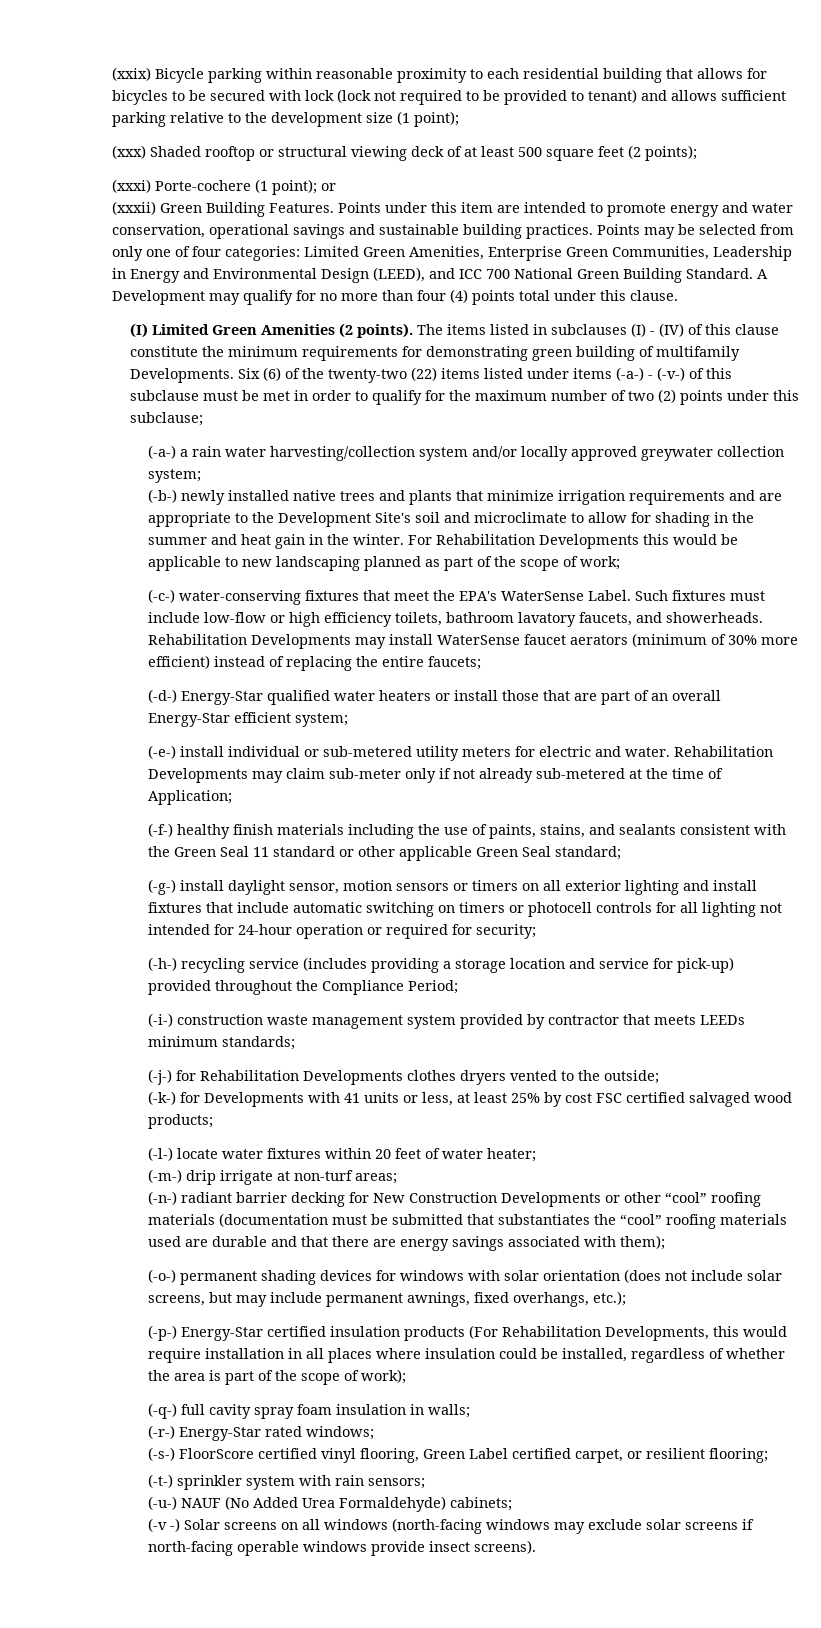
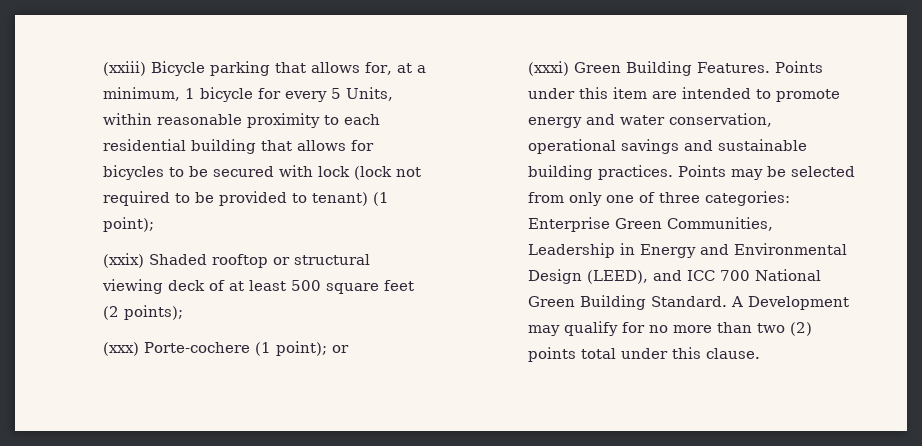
- (xxix) Bicycle parking within reasonable proximity to each residential building that allows for bicycles to be secured with lock (lock not required to be provided to tenant) and allows sufficient parking relative to the development size (1 point);
+ (xxiii) Bicycle parking that allows for, at a minimum, 1 bicycle for every 5 Units, within reasonable proximity to each residential building that allows for bicycles to be secured with lock (lock not required to be provided to tenant) (1 point);
- (xxx) Shaded rooftop or structural viewing deck of at least 500 square feet (2 points);
+ (xxix) Shaded rooftop or structural viewing deck of at least 500 square feet (2 points);
- (xxxi) Porte-cochere (1 point); or
+ (xxx) Porte-cochere (1 point); or
- (xxxii) Green Building Features.
+ (xxxi) Green Building Features.
- Points may be selected from only one of four categories: Limited Green Amenities, Enterprise Green Communities, Leadership in Energy and Environmental Design (LEED), and ICC 700 National Green Building Standard.
+ Points may be selected from only one of three categories: Enterprise Green Communities, Leadership in Energy and Environmental Design (LEED), and ICC 700 National Green Building Standard.
- A Development may qualify for no more than four (4) points total under this clause.
+ A Development may qualify for no more than two (2) points total under this clause.
- (I) Limited Green Amenities (2 points). The items listed in subclauses (I) - (IV) of this clause constitute the minimum requirements for demonstrating green building of multifamily Developments. Six (6) of the twenty-two (22) items listed under items (-a-) - (-v-) of this subclause must be met in order to qualify for the maximum number of two (2) points under this subclause;
- (-a-) a rain water harvesting/collection system and/or locally approved greywater collection system;
- (-b-) newly installed native trees and plants that minimize irrigation requirements and are appropriate to the Development Site's soil and microclimate to allow for shading in the summer and heat gain in the winter. For Rehabilitation Developments this would be applicable to new landscaping planned as part of the scope of work;
- (-c-) water-conserving fixtures that meet the EPA's WaterSense Label. Such fixtures must include low-flow or high efficiency toilets, bathroom lavatory faucets, and showerheads. Rehabilitation Developments may install WaterSense faucet aerators (minimum of 30% more efficient) instead of replacing the entire faucets;
- (-d-) Energy-Star qualified water heaters or install those that are part of an overall Energy-Star efficient system;
- (-e-) install individual or sub-metered utility meters for electric and water. Rehabilitation Developments may claim sub-meter only if not already sub-metered at the time of Application;
- (-f-) healthy finish materials including the use of paints, stains, and sealants consistent with the Green Seal 11 standard or other applicable Green Seal standard;
- (-g-) install daylight sensor, motion sensors or timers on all exterior lighting and install fixtures that include automatic switching on timers or photocell controls for all lighting not intended for 24-hour operation or required for security;
- (-h-) recycling service (includes providing a storage location and service for pick-up) provided throughout the Compliance Period;
- (-i-) construction waste management system provided by contractor that meets LEEDs minimum standards;
- (-j-) for Rehabilitation Developments clothes dryers vented to the outside;
- (-k-) for Developments with 41 units or less, at least 25% by cost FSC certified salvaged wood products;
- (-l-) locate water fixtures within 20 feet of water heater;
- (-m-) drip irrigate at non-turf areas;
- (-n-) radiant barrier decking for New Construction Developments or other “cool” roofing materials (documentation must be submitted that substantiates the “cool” roofing materials used are durable and that there are energy savings associated with them);
- (-o-) permanent shading devices for windows with solar orientation (does not include solar screens, but may include permanent awnings, fixed overhangs, etc.);
- (-p-) Energy-Star certified insulation products (For Rehabilitation Developments, this would require installation in all places where insulation could be installed, regardless of whether the area is part of the scope of work);
- (-q-) full cavity spray foam insulation in walls;
- (-r-) Energy-Star rated windows;
- (-s-) FloorScore certified vinyl flooring, Green Label certified carpet, or resilient flooring;
- (-t-) sprinkler system with rain sensors;
- (-u-) NAUF (No Added Urea Formaldehyde) cabinets;
- (-v -) Solar screens on all windows (north-facing windows may exclude solar screens if north-facing operable windows provide insect screens).

